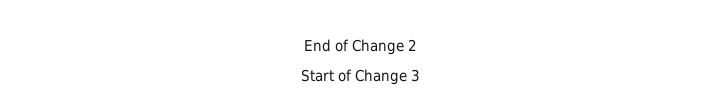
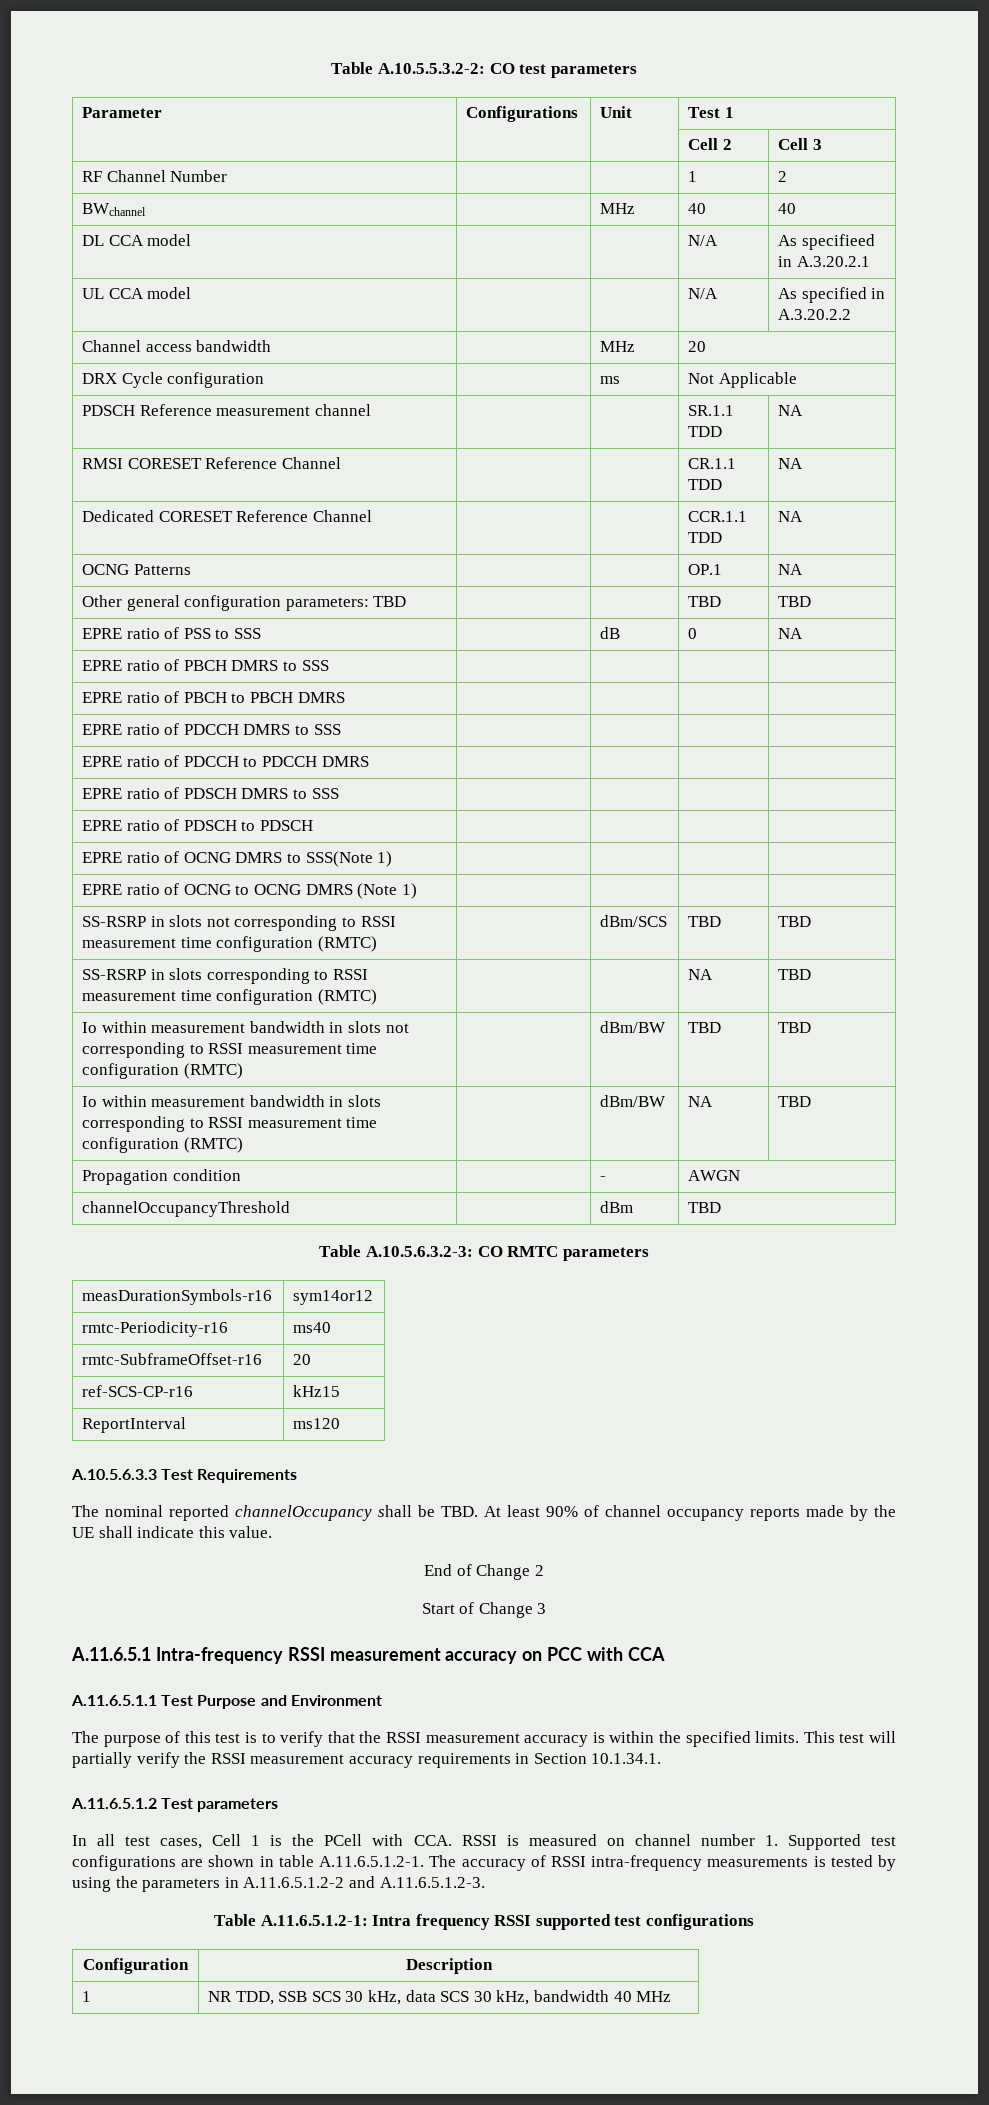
+ Table A.10.5.5.3.2-2: CO test parameters
+ Parameter | Configurations | Unit | Test 1
+ | | | Cell 2 | Cell 3
+ RF Channel Number | | | 1 | 2
+ BWchannel | | MHz | 40 | 40
+ DL CCA model | | | N/A | As specifieed in A.3.20.2.1
+ UL CCA model | | | N/A | As specified in A.3.20.2.2
+ Channel access bandwidth | | MHz | 20
+ DRX Cycle configuration | | ms | Not Applicable
+ PDSCH Reference measurement channel | | | SR.1.1 TDD | NA
+ RMSI CORESET Reference Channel | | | CR.1.1 TDD | NA
+ Dedicated CORESET Reference Channel | | | CCR.1.1 TDD | NA
+ OCNG Patterns | | | OP.1 | NA
+ Other general configuration parameters: TBD | | | TBD | TBD
+ EPRE ratio of PSS to SSS | | dB | 0 | NA
+ EPRE ratio of PBCH DMRS to SSS | | | |
+ EPRE ratio of PBCH to PBCH DMRS | | | |
+ EPRE ratio of PDCCH DMRS to SSS | | | |
+ EPRE ratio of PDCCH to PDCCH DMRS | | | |
+ EPRE ratio of PDSCH DMRS to SSS | | | |
+ EPRE ratio of PDSCH to PDSCH | | | |
+ EPRE ratio of OCNG DMRS to SSS(Note 1) | | | |
+ EPRE ratio of OCNG to OCNG DMRS (Note 1) | | | |
+ SS-RSRP in slots not corresponding to RSSI measurement time configuration (RMTC) | | dBm/SCS | TBD | TBD
+ SS-RSRP in slots corresponding to RSSI measurement time configuration (RMTC) | | | NA | TBD
+ Io within measurement bandwidth in slots not corresponding to RSSI measurement time configuration (RMTC) | | dBm/BW | TBD | TBD
+ Io within measurement bandwidth in slots corresponding to RSSI measurement time configuration (RMTC) | | dBm/BW | NA | TBD
+ Propagation condition | | - | AWGN
+ channelOccupancyThreshold | | dBm | TBD
+ Table A.10.5.6.3.2-3: CO RMTC parameters
+ measDurationSymbols-r16 | sym14or12
+ rmtc-Periodicity-r16 | ms40
+ rmtc-SubframeOffset-r16 | 20
+ ref-SCS-CP-r16 | kHz15
+ ReportInterval | ms120
+ A.10.5.6.3.3 Test Requirements
+ The nominal reported channelOccupancy shall be TBD. At least 90% of channel occupancy reports made by the UE shall indicate this value.
+ A.11.6.5.1 Intra-frequency RSSI measurement accuracy on PCC with CCA
+ A.11.6.5.1.1 Test Purpose and Environment
+ The purpose of this test is to verify that the RSSI measurement accuracy is within the specified limits. This test will partially verify the RSSI measurement accuracy requirements in Section 10.1.34.1.
+ A.11.6.5.1.2 Test parameters
+ In all test cases, Cell 1 is the PCell with CCA. RSSI is measured on channel number 1. Supported test configurations are shown in table A.11.6.5.1.2-1. The accuracy of RSSI intra-frequency measurements is tested by using the parameters in A.11.6.5.1.2-2 and A.11.6.5.1.2-3.
+ Table A.11.6.5.1.2-1: Intra frequency RSSI supported test configurations
+ Configuration | Description
+ 1 | NR TDD, SSB SCS 30 kHz, data SCS 30 kHz, bandwidth 40 MHz

